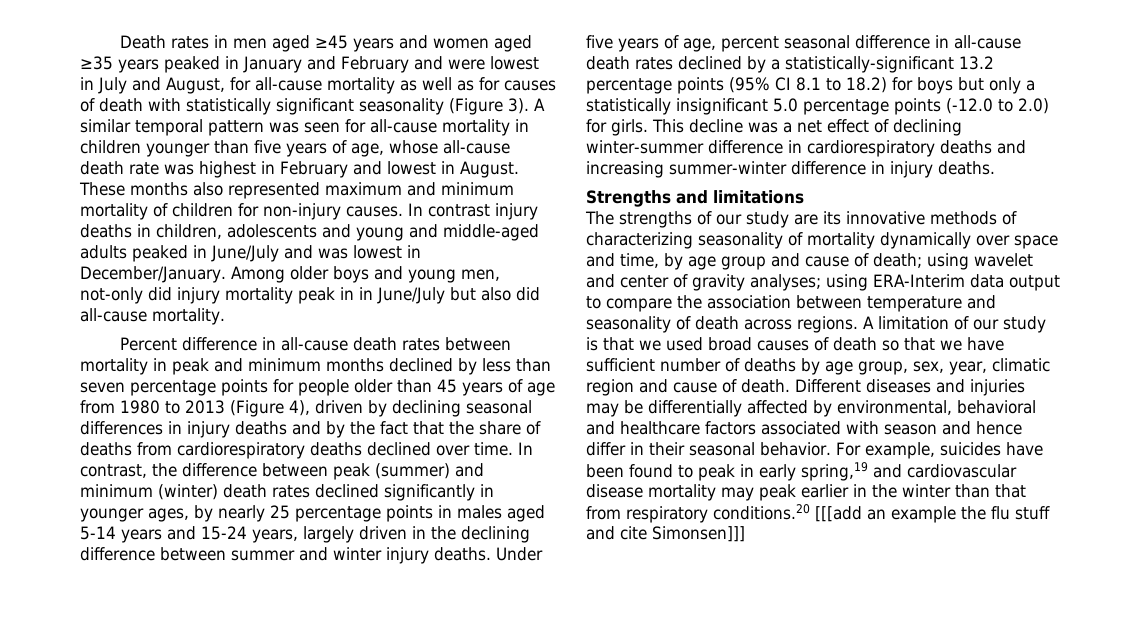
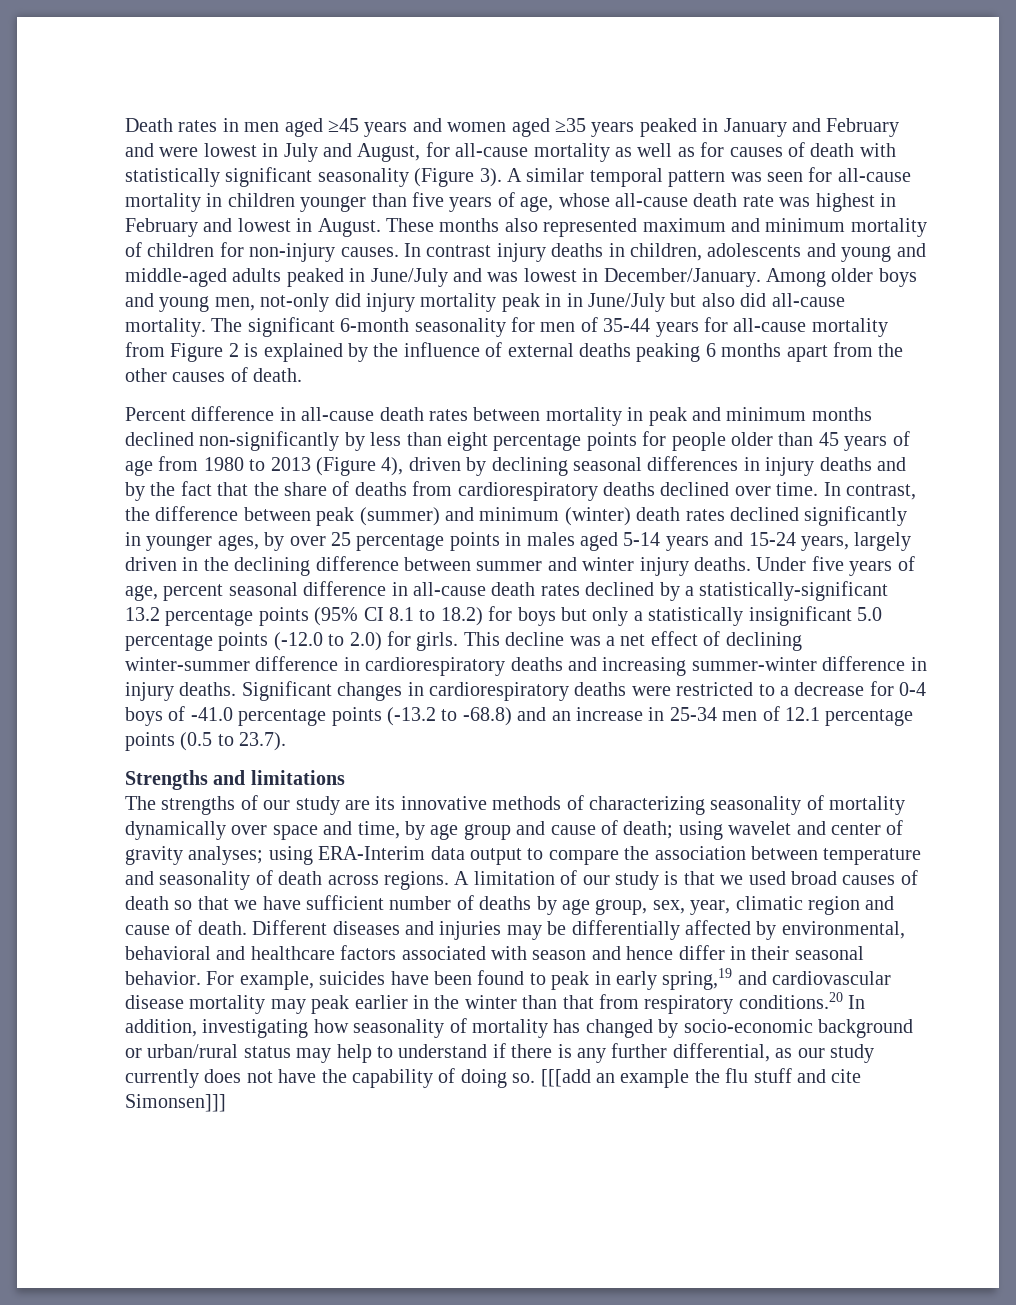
+ The significant 6-month seasonality for men of 35-44 years for all-cause mortality from Figure 2 is explained by the influence of external deaths peaking 6 months apart from the other causes of death.
- Percent difference in all-cause death rates between mortality in peak and minimum months declined by less than seven percentage points for people older than 45 years of age from 1980 to 2013 (Figure 4), driven by declining seasonal differences in injury deaths and by the fact that the share of deaths from cardiorespiratory deaths declined over time.
+ Percent difference in all-cause death rates between mortality in peak and minimum months declined non-significantly by less than eight percentage points for people older than 45 years of age from 1980 to 2013 (Figure 4), driven by declining seasonal differences in injury deaths and by the fact that the share of deaths from cardiorespiratory deaths declined over time.
- In contrast, the difference between peak (summer) and minimum (winter) death rates declined significantly in younger ages, by nearly 25 percentage points in males aged 5-14 years and 15-24 years, largely driven in the declining difference between summer and winter injury deaths.
+ In contrast, the difference between peak (summer) and minimum (winter) death rates declined significantly in younger ages, by over 25 percentage points in males aged 5-14 years and 15-24 years, largely driven in the declining difference between summer and winter injury deaths.
+ Significant changes in cardiorespiratory deaths were restricted to a decrease for 0-4 boys of -41.0 percentage points (-13.2 to -68.8) and an increase in 25-34 men of 12.1 percentage points (0.5 to 23.7).
- For example, suicides have been found to peak in early spring,19 and cardiovascular disease mortality may peak earlier in the winter than that from respiratory conditions.20 [[[add an example the flu stuff and cite Simonsen]]]
+ For example, suicides have been found to peak in early spring,19 and cardiovascular disease mortality may peak earlier in the winter than that from respiratory conditions.20 In addition, investigating how seasonality of mortality has changed by socio-economic background or urban/rural status may help to understand if there is any further differential, as our study currently does not have the capability of doing so. [[[add an example the flu stuff and cite Simonsen]]]

